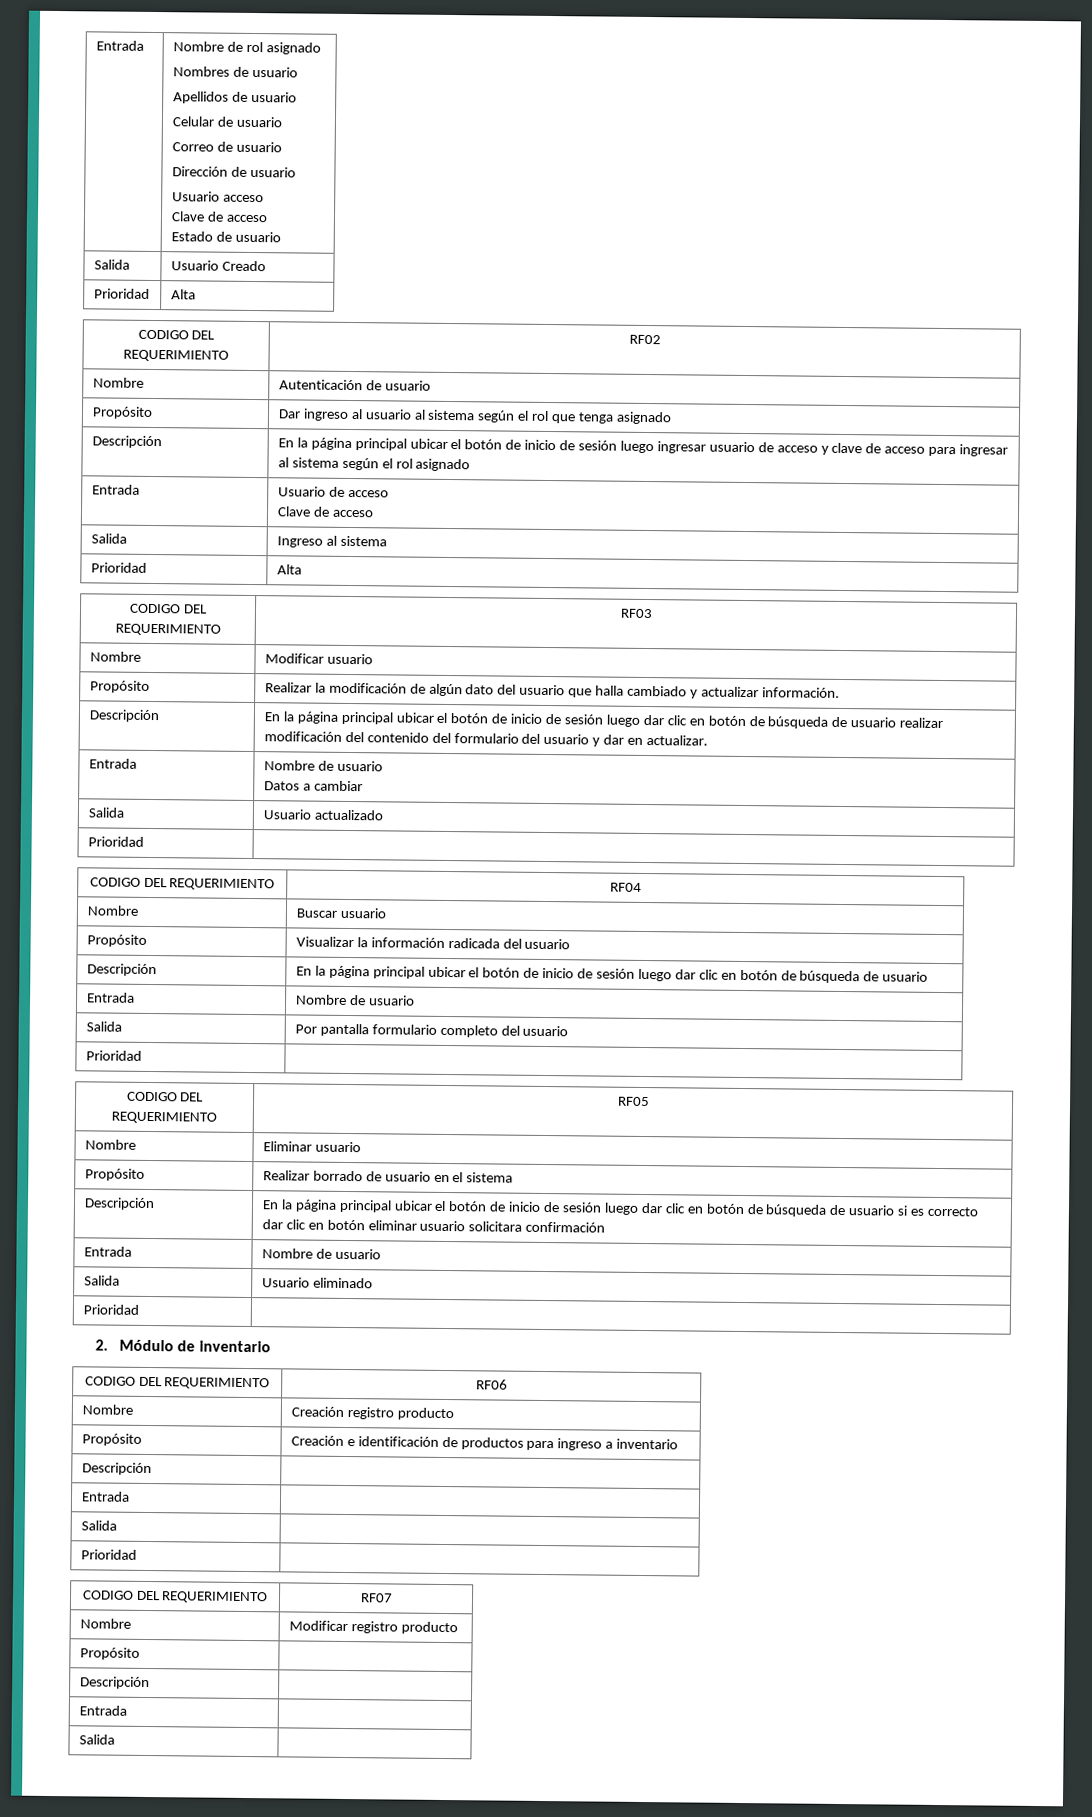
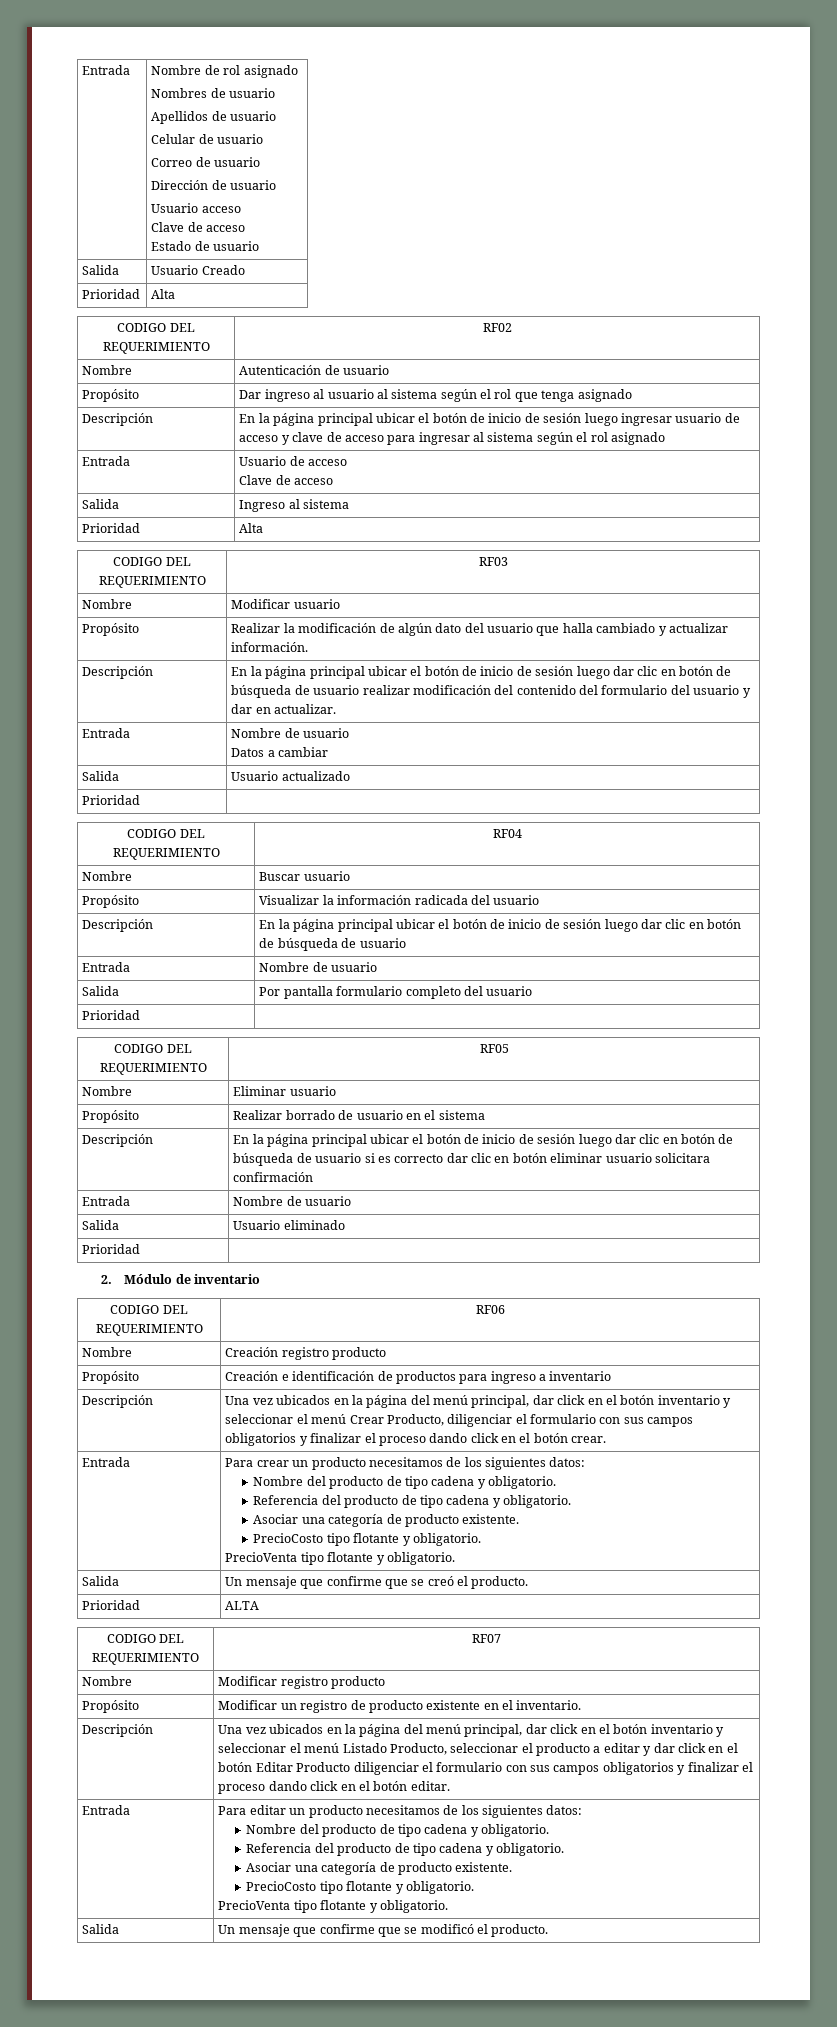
  Propósito | Creación e identificación de productos para ingreso a inventario
- Descripción |
- Entrada |
- Salida |
- Prioridad |
+ Descripción | Una vez ubicados en la página del menú principal, dar click en el botón inventario y seleccionar el menú Crear Producto, diligenciar el formulario con sus campos obligatorios y finalizar el proceso dando click en el botón crear.
+ Entrada | Para crear un producto necesitamos de los siguientes datos:
+ Nombre del producto de tipo cadena y obligatorio.
+ Referencia del producto de tipo cadena y obligatorio.
+ Asociar una categoría de producto existente.
+ PrecioCosto tipo flotante y obligatorio.
+ PrecioVenta tipo flotante y obligatorio.
+ Salida | Un mensaje que confirme que se creó el producto.
+ Prioridad | ALTA
  Nombre | Modificar registro producto
- Propósito |
- Descripción |
- Entrada |
- Salida |
+ Propósito | Modificar un registro de producto existente en el inventario.
+ Descripción | Una vez ubicados en la página del menú principal, dar click en el botón inventario y seleccionar el menú Listado Producto, seleccionar el producto a editar y dar click en el botón Editar Producto diligenciar el formulario con sus campos obligatorios y finalizar el proceso dando click en el botón editar.
+ Entrada | Para editar un producto necesitamos de los siguientes datos:
+ Nombre del producto de tipo cadena y obligatorio.
+ Referencia del producto de tipo cadena y obligatorio.
+ Asociar una categoría de producto existente.
+ PrecioCosto tipo flotante y obligatorio.
+ PrecioVenta tipo flotante y obligatorio.
+ Salida | Un mensaje que confirme que se modificó el producto.

